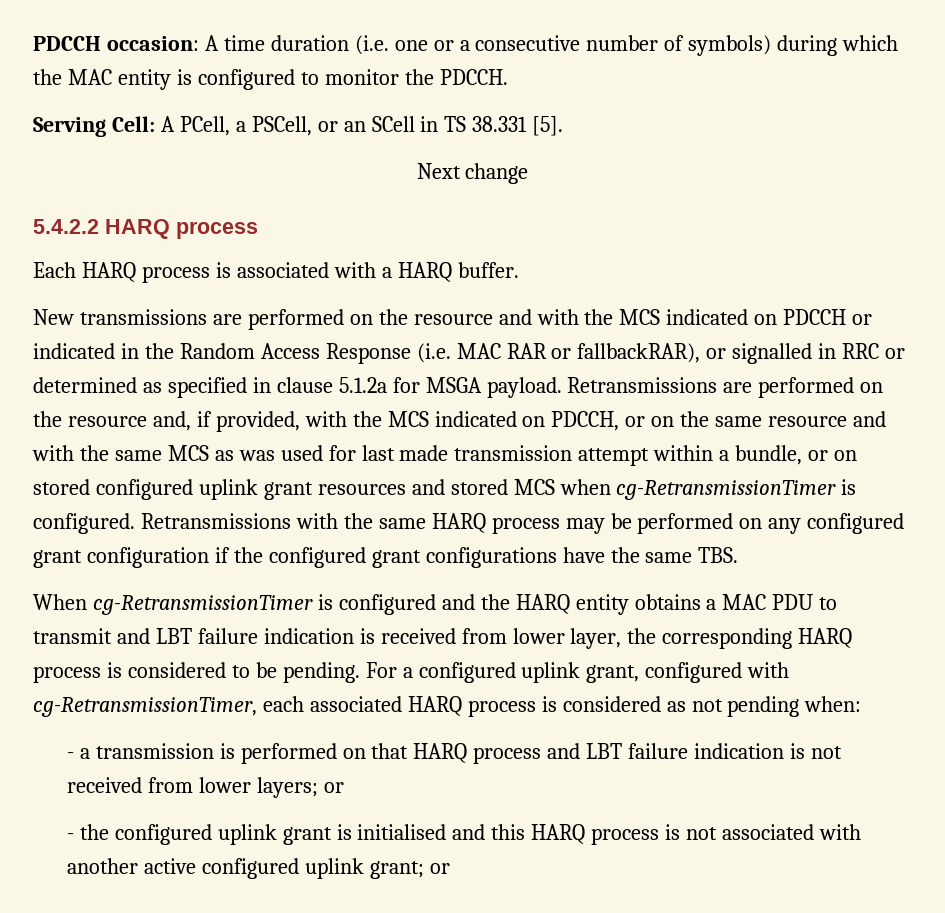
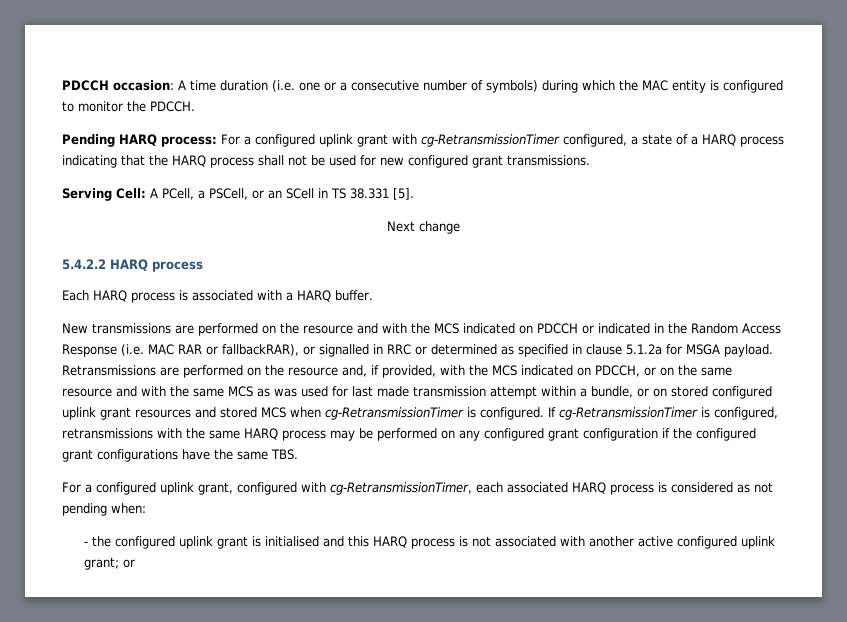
+ Pending HARQ process: For a configured uplink grant with cg-RetransmissionTimer configured, a state of a HARQ process indicating that the HARQ process shall not be used for new configured grant transmissions.
- Retransmissions with the same HARQ process may be performed on any configured grant configuration if the configured grant configurations have the same TBS.
+ If cg-RetransmissionTimer is configured, retransmissions with the same HARQ process may be performed on any configured grant configuration if the configured grant configurations have the same TBS.
- When cg-RetransmissionTimer is configured and the HARQ entity obtains a MAC PDU to transmit and LBT failure indication is received from lower layer, the corresponding HARQ process is considered to be pending.
- - a transmission is performed on that HARQ process and LBT failure indication is not received from lower layers; or

